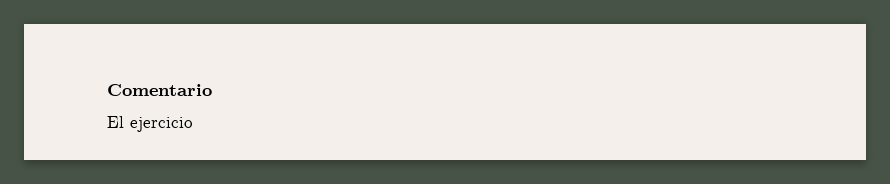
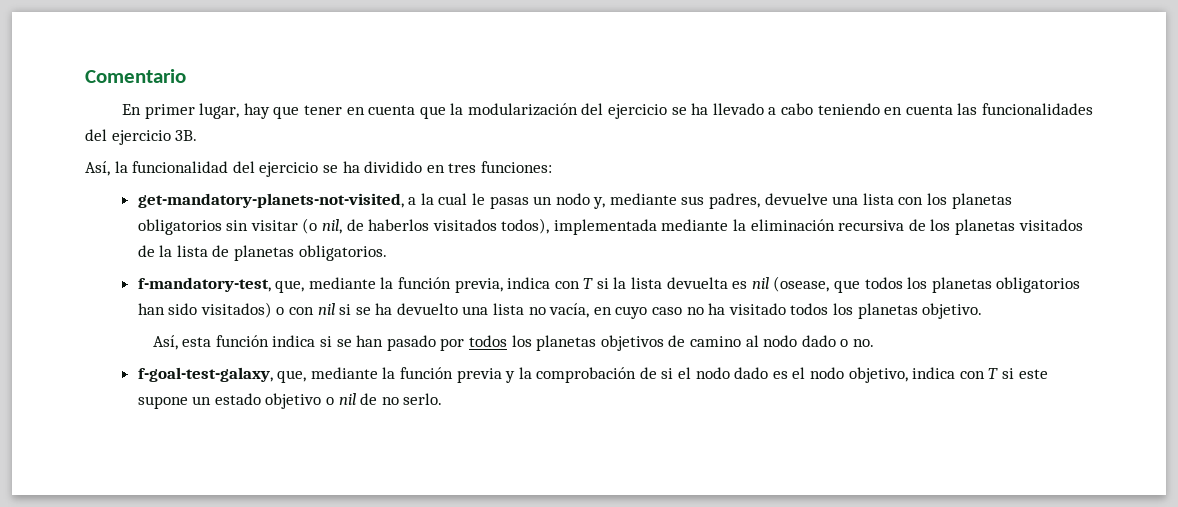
- El ejercicio
+ En primer lugar, hay que tener en cuenta que la modularización del ejercicio se ha llevado a cabo teniendo en cuenta las funcionalidades del ejercicio 3B.
+ Así, la funcionalidad del ejercicio se ha dividido en tres funciones:
+ get-mandatory-planets-not-visited, a la cual le pasas un nodo y, mediante sus padres, devuelve una lista con los planetas obligatorios sin visitar (o nil, de haberlos visitados todos), implementada mediante la eliminación recursiva de los planetas visitados de la lista de planetas obligatorios.
+ f-mandatory-test, que, mediante la función previa, indica con T si la lista devuelta es nil (osease, que todos los planetas obligatorios han sido visitados) o con nil si se ha devuelto una lista no vacía, en cuyo caso no ha visitado todos los planetas objetivo.
+ Así, esta función indica si se han pasado por todos los planetas objetivos de camino al nodo dado o no.
+ f-goal-test-galaxy, que, mediante la función previa y la comprobación de si el nodo dado es el nodo objetivo, indica con T si este supone un estado objetivo o nil de no serlo.

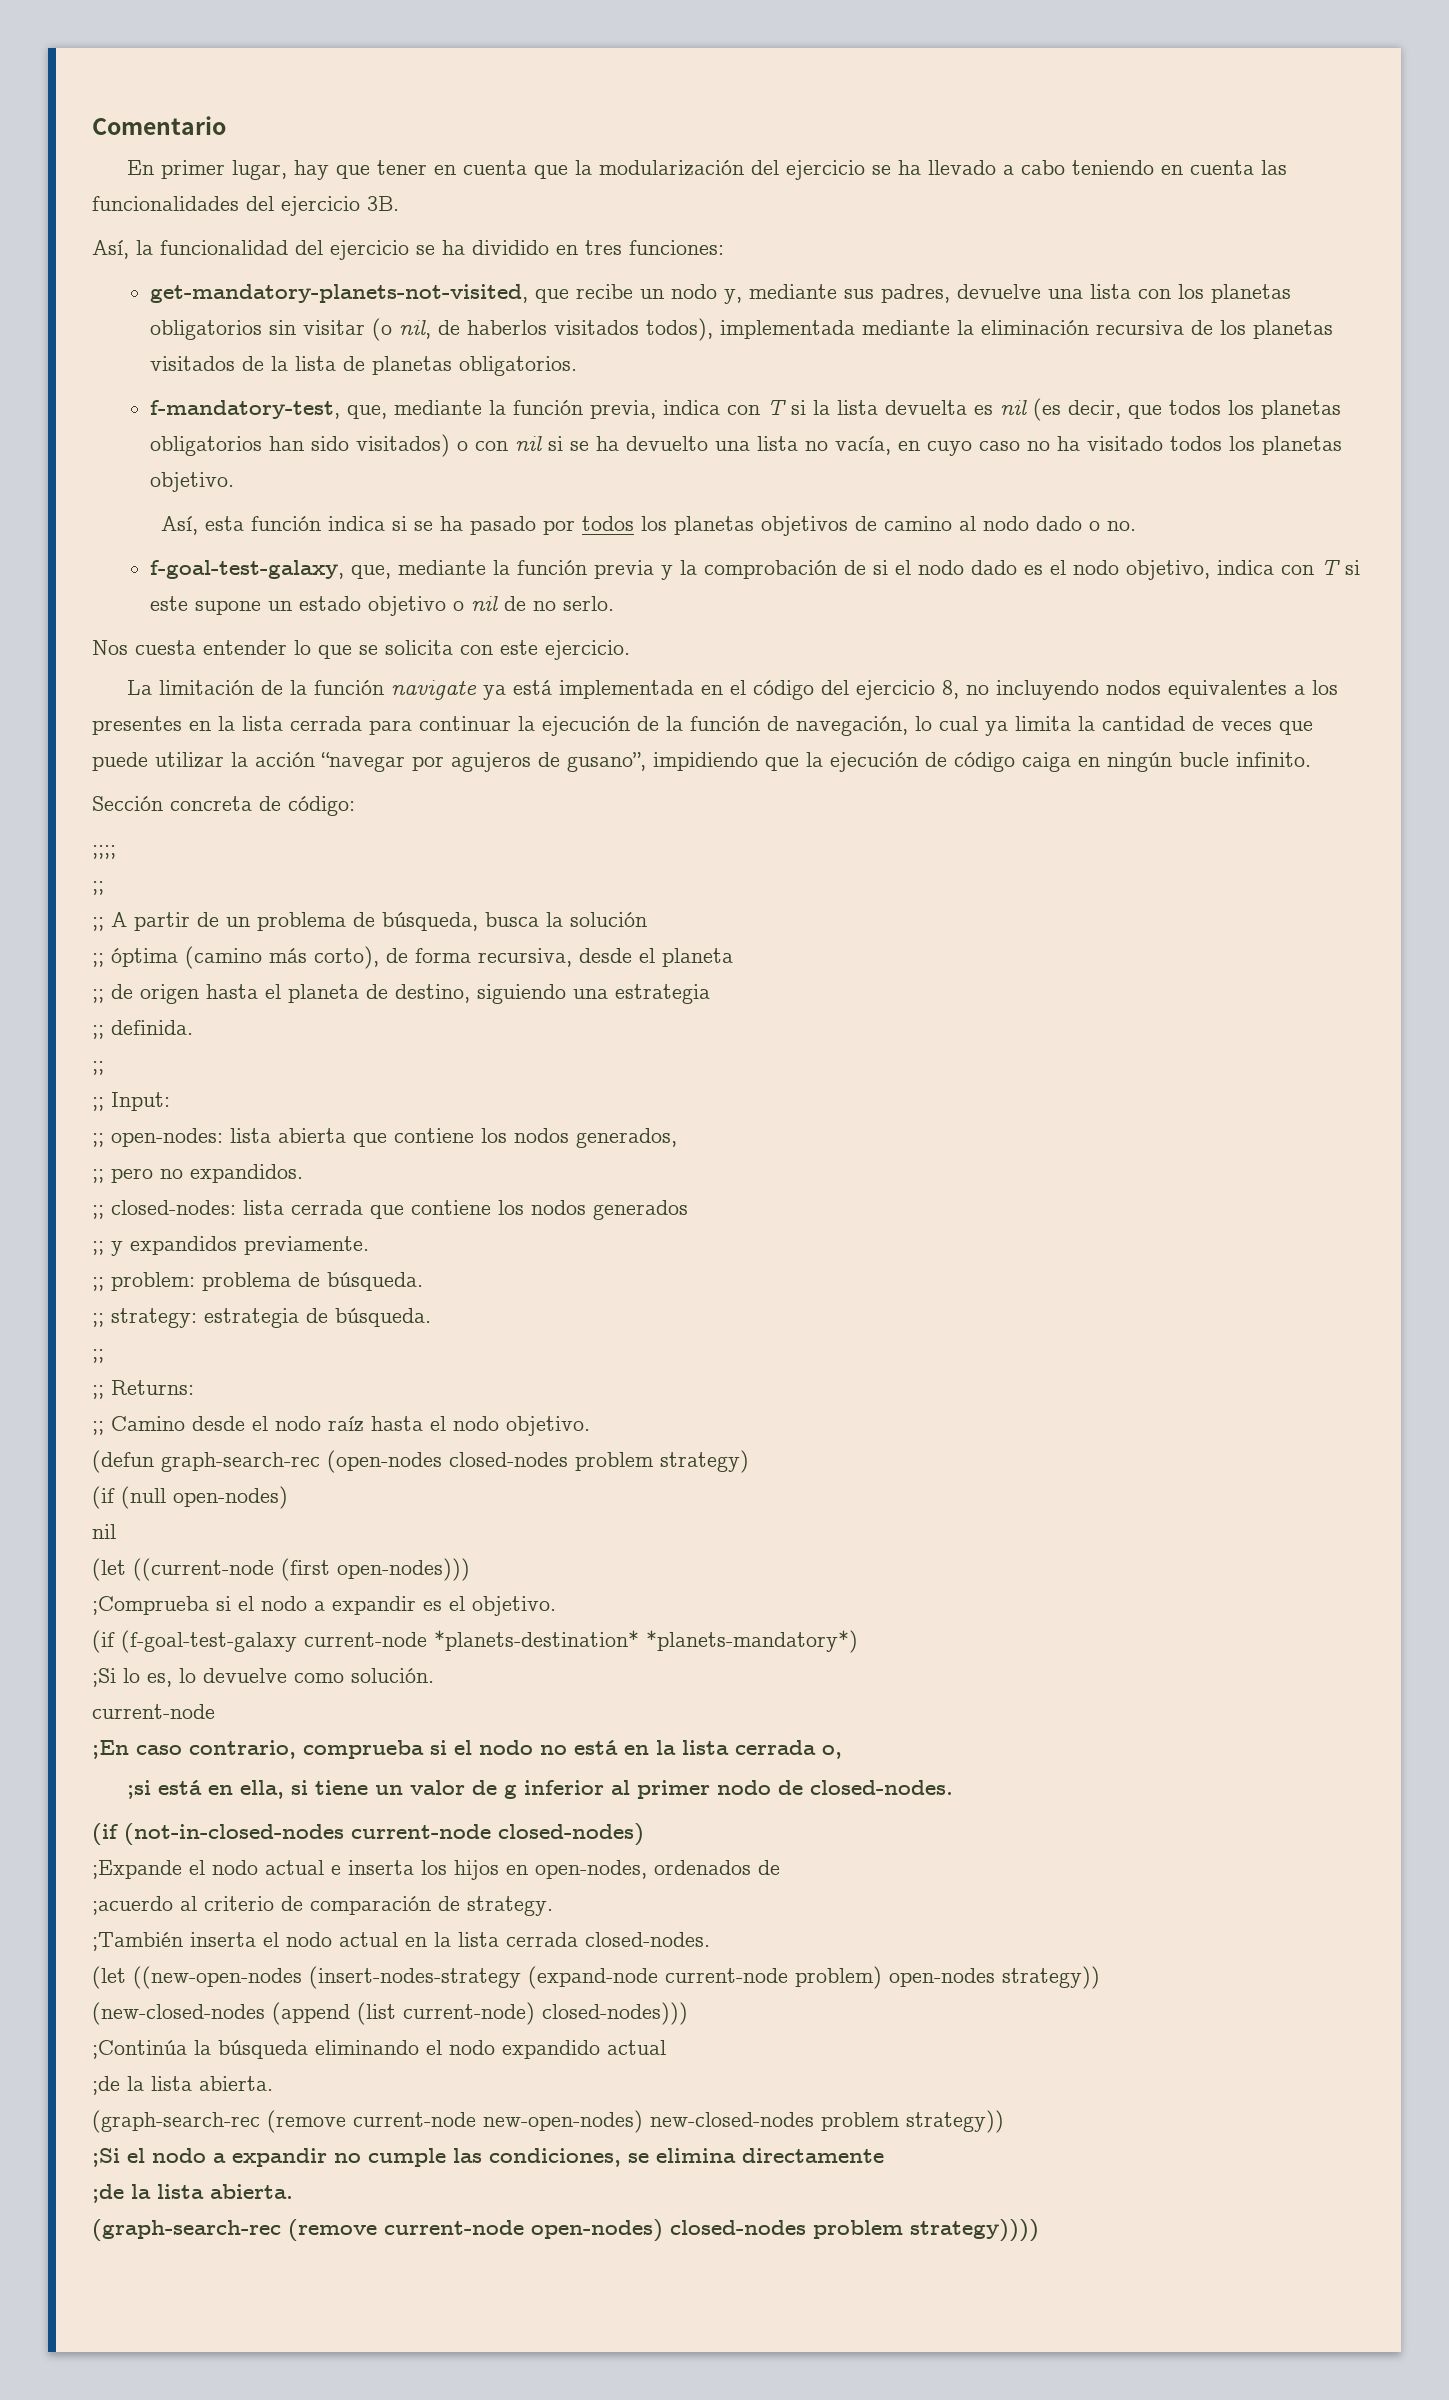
- get-mandatory-planets-not-visited, a la cual le pasas un nodo y, mediante sus padres, devuelve una lista con los planetas obligatorios sin visitar (o nil, de haberlos visitados todos), implementada mediante la eliminación recursiva de los planetas visitados de la lista de planetas obligatorios.
+ get-mandatory-planets-not-visited, que recibe un nodo y, mediante sus padres, devuelve una lista con los planetas obligatorios sin visitar (o nil, de haberlos visitados todos), implementada mediante la eliminación recursiva de los planetas visitados de la lista de planetas obligatorios.
- f-mandatory-test, que, mediante la función previa, indica con T si la lista devuelta es nil (osease, que todos los planetas obligatorios han sido visitados) o con nil si se ha devuelto una lista no vacía, en cuyo caso no ha visitado todos los planetas objetivo.
+ f-mandatory-test, que, mediante la función previa, indica con T si la lista devuelta es nil (es decir, que todos los planetas obligatorios han sido visitados) o con nil si se ha devuelto una lista no vacía, en cuyo caso no ha visitado todos los planetas objetivo.
- Así, esta función indica si se han pasado por todos los planetas objetivos de camino al nodo dado o no.
+ Así, esta función indica si se ha pasado por todos los planetas objetivos de camino al nodo dado o no.
+ Nos cuesta entender lo que se solicita con este ejercicio.
+ La limitación de la función navigate ya está implementada en el código del ejercicio 8, no incluyendo nodos equivalentes a los presentes en la lista cerrada para continuar la ejecución de la función de navegación, lo cual ya limita la cantidad de veces que puede utilizar la acción “navegar por agujeros de gusano”, impidiendo que la ejecución de código caiga en ningún bucle infinito.
+ Sección concreta de código:
+ ;;;;
+ ;;
+ ;; A partir de un problema de búsqueda, busca la solución
+ ;; óptima (camino más corto), de forma recursiva, desde el planeta
+ ;; de origen hasta el planeta de destino, siguiendo una estrategia
+ ;; definida.
+ ;;
+ ;; Input:
+ ;; open-nodes: lista abierta que contiene los nodos generados,
+ ;; pero no expandidos.
+ ;; closed-nodes: lista cerrada que contiene los nodos generados
+ ;; y expandidos previamente.
+ ;; problem: problema de búsqueda.
+ ;; strategy: estrategia de búsqueda.
+ ;;
+ ;; Returns:
+ ;; Camino desde el nodo raíz hasta el nodo objetivo.
+ (defun graph-search-rec (open-nodes closed-nodes problem strategy)
+ (if (null open-nodes)
+ nil
+ (let ((current-node (first open-nodes)))
+ ;Comprueba si el nodo a expandir es el objetivo.
+ (if (f-goal-test-galaxy current-node *planets-destination* *planets-mandatory*)
+ ;Si lo es, lo devuelve como solución.
+ current-node
+ ;En caso contrario, comprueba si el nodo no está en la lista cerrada o,
+ ;si está en ella, si tiene un valor de g inferior al primer nodo de closed-nodes.
+ (if (not-in-closed-nodes current-node closed-nodes)
+ ;Expande el nodo actual e inserta los hijos en open-nodes, ordenados de
+ ;acuerdo al criterio de comparación de strategy.
+ ;También inserta el nodo actual en la lista cerrada closed-nodes.
+ (let ((new-open-nodes (insert-nodes-strategy (expand-node current-node problem) open-nodes strategy))
+ (new-closed-nodes (append (list current-node) closed-nodes)))
+ ;Continúa la búsqueda eliminando el nodo expandido actual
+ ;de la lista abierta.
+ (graph-search-rec (remove current-node new-open-nodes) new-closed-nodes problem strategy))
+ ;Si el nodo a expandir no cumple las condiciones, se elimina directamente
+ ;de la lista abierta.
+ (graph-search-rec (remove current-node open-nodes) closed-nodes problem strategy))))

